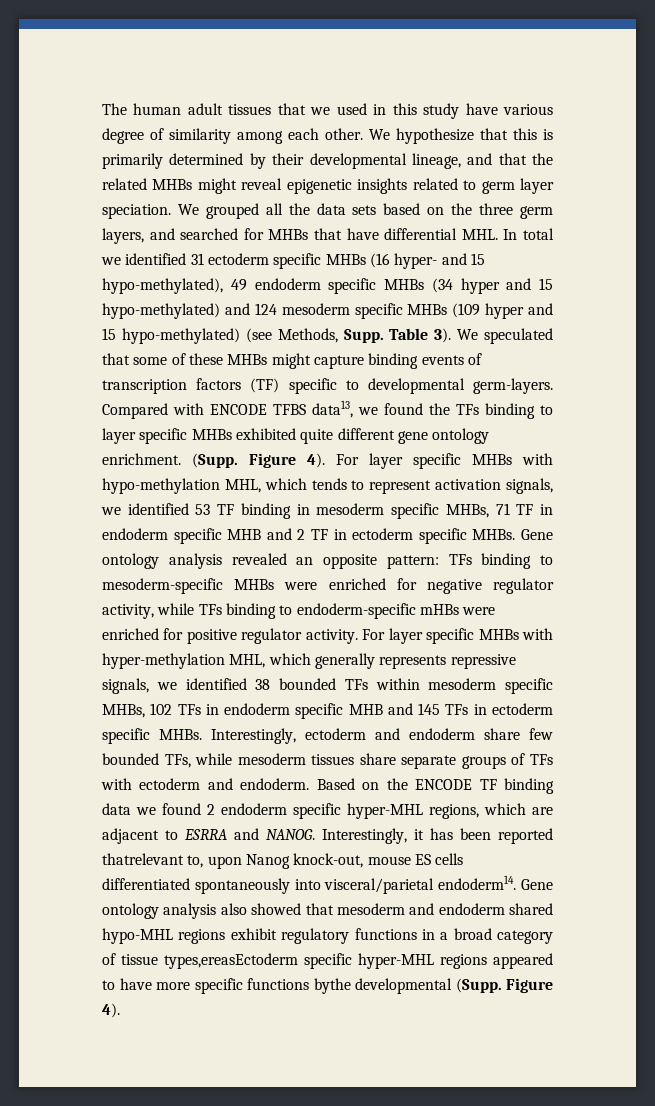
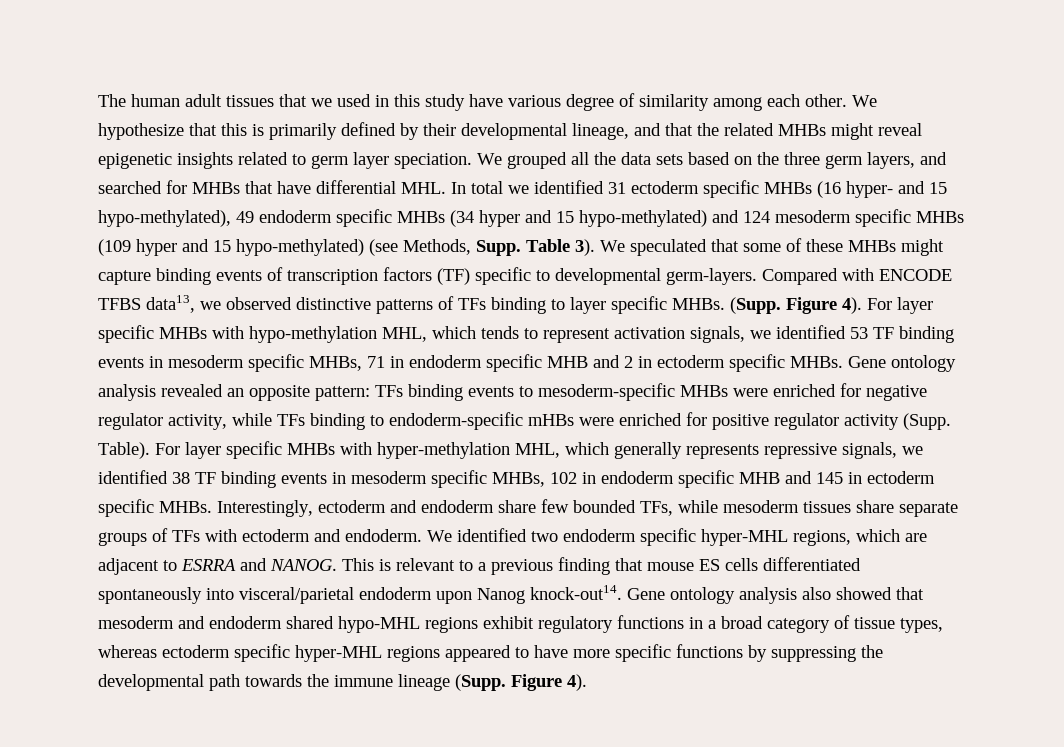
- We hypothesize that this is primarily determined by their developmental lineage, and that the related MHBs might reveal epigenetic insights related to germ layer speciation.
+ We hypothesize that this is primarily defined by their developmental lineage, and that the related MHBs might reveal epigenetic insights related to germ layer speciation.
- Compared with ENCODE TFBS data13, we found the TFs binding to layer specific MHBs exhibited quite different gene ontology enrichment.
+ Compared with ENCODE TFBS data13, we observed distinctive patterns of TFs binding to layer specific MHBs.
- For layer specific MHBs with hypo-methylation MHL, which tends to represent activation signals, we identified 53 TF binding in mesoderm specific MHBs, 71 TF in endoderm specific MHB and 2 TF in ectoderm specific MHBs.
+ For layer specific MHBs with hypo-methylation MHL, which tends to represent activation signals, we identified 53 TF binding events in mesoderm specific MHBs, 71 in endoderm specific MHB and 2 in ectoderm specific MHBs.
- Gene ontology analysis revealed an opposite pattern: TFs binding to mesoderm-specific MHBs were enriched for negative regulator activity, while TFs binding to endoderm-specific mHBs were enriched for positive regulator activity.
+ Gene ontology analysis revealed an opposite pattern: TFs binding events to mesoderm-specific MHBs were enriched for negative regulator activity, while TFs binding to endoderm-specific mHBs were enriched for positive regulator activity (Supp. Table).
- For layer specific MHBs with hyper-methylation MHL, which generally represents repressive signals, we identified 38 bounded TFs within mesoderm specific MHBs, 102 TFs in endoderm specific MHB and 145 TFs in ectoderm specific MHBs.
+ For layer specific MHBs with hyper-methylation MHL, which generally represents repressive signals, we identified 38 TF binding events in mesoderm specific MHBs, 102 in endoderm specific MHB and 145 in ectoderm specific MHBs.
- Based on the ENCODE TF binding data we found 2 endoderm specific hyper-MHL regions, which are adjacent to ESRRA and NANOG.
+ We identified two endoderm specific hyper-MHL regions, which are adjacent to ESRRA and NANOG.
- Interestingly, it has been reported thatrelevant to, upon Nanog knock-out, mouse ES cells differentiated spontaneously into visceral/parietal endoderm14.
+ This is relevant to a previous finding that mouse ES cells differentiated spontaneously into visceral/parietal endoderm upon Nanog knock-out14.
- Gene ontology analysis also showed that mesoderm and endoderm shared hypo-MHL regions exhibit regulatory functions in a broad category of tissue types,ereasEctoderm specific hyper-MHL regions appeared to have more specific functions bythe developmental (Supp.
+ Gene ontology analysis also showed that mesoderm and endoderm shared hypo-MHL regions exhibit regulatory functions in a broad category of tissue types, whereas ectoderm specific hyper-MHL regions appeared to have more specific functions by suppressing the developmental path towards the immune lineage (Supp.

